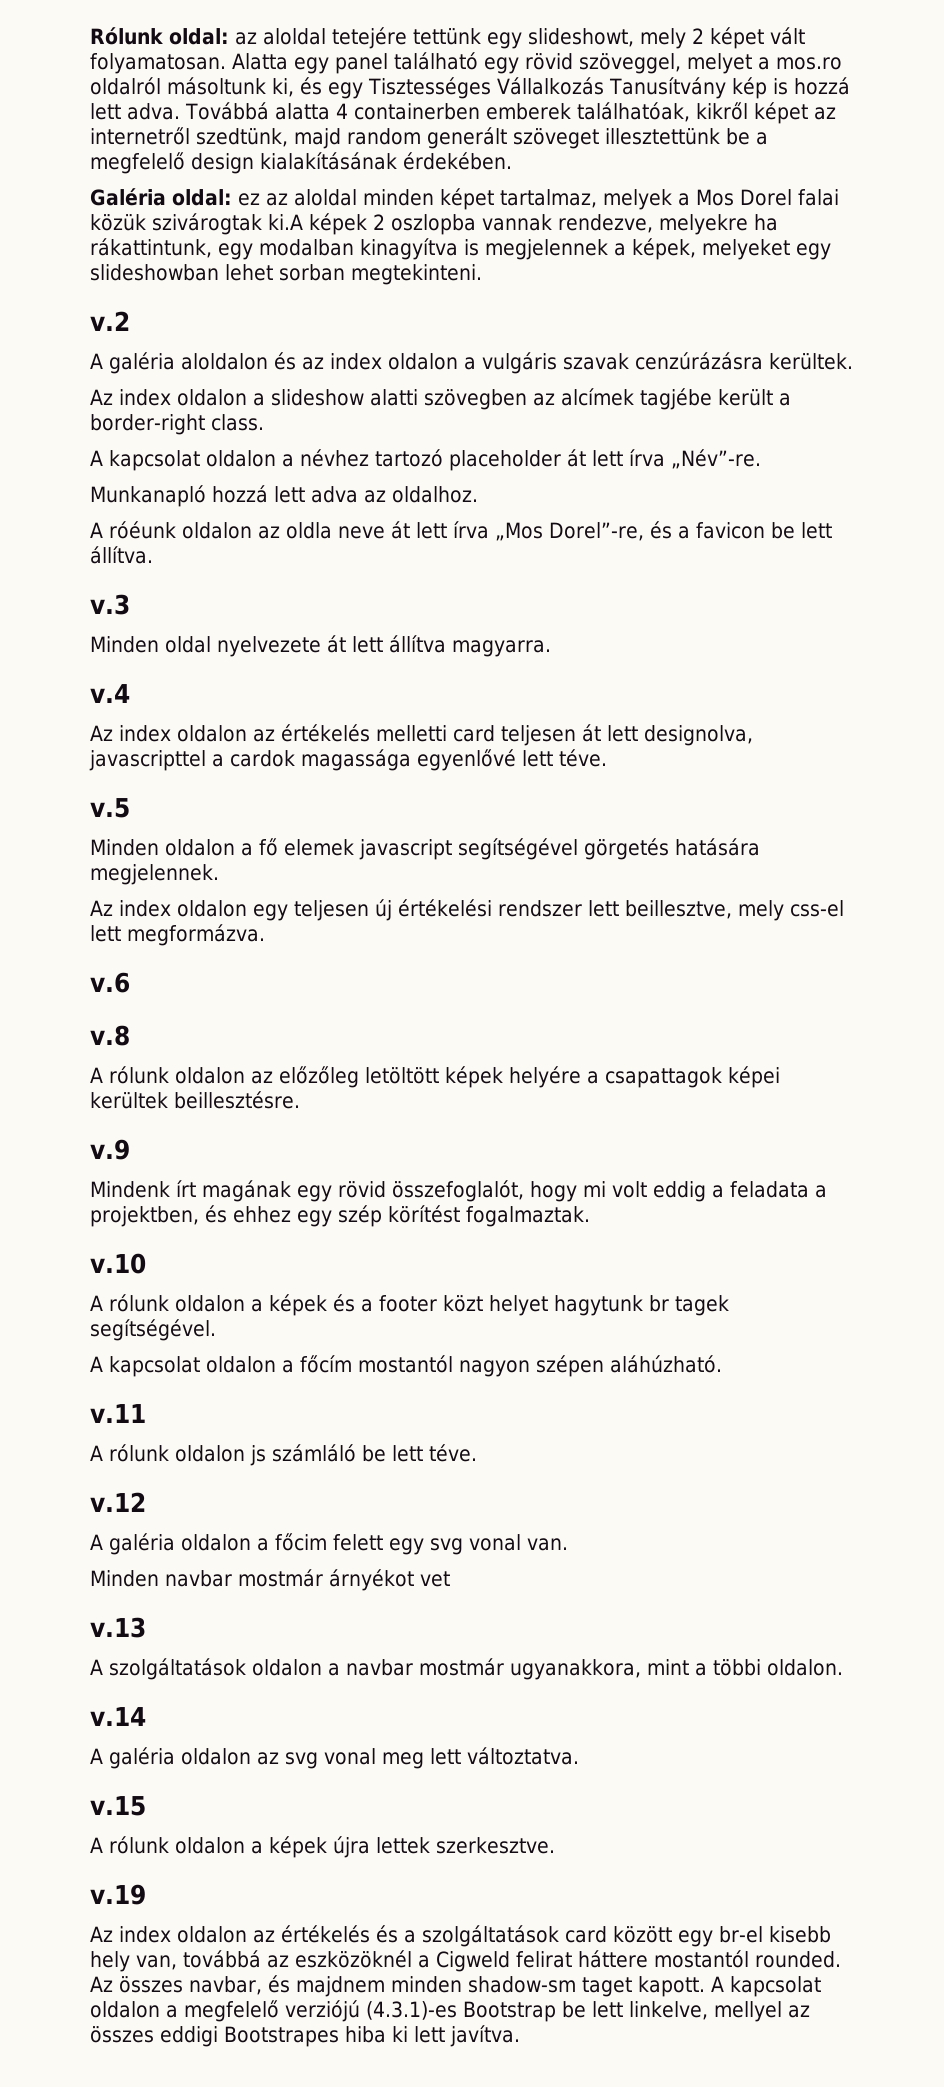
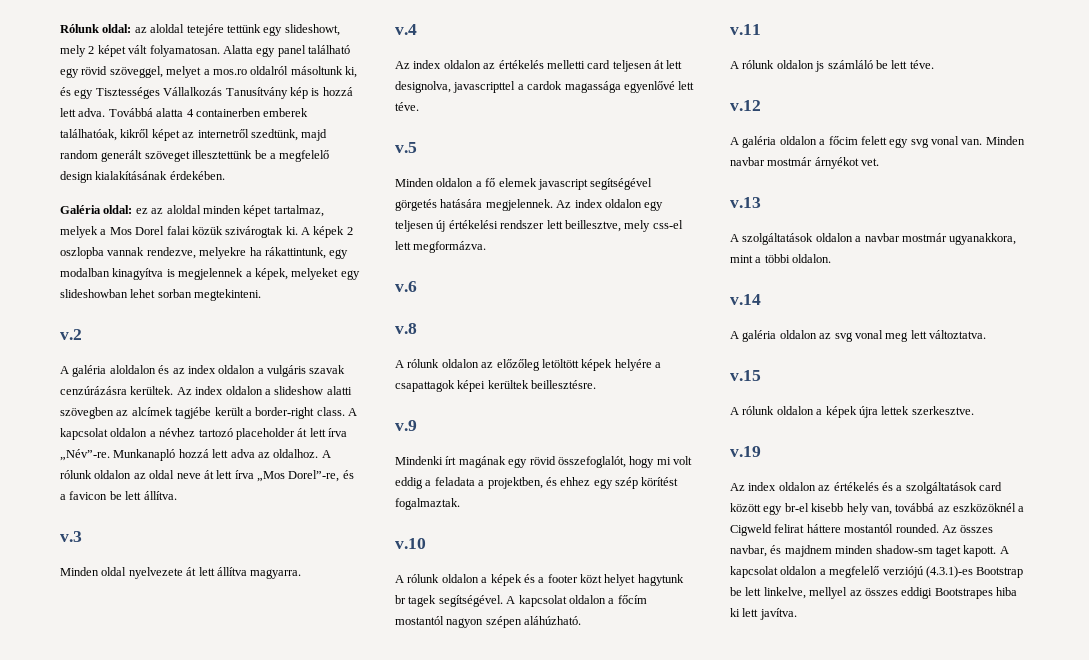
- Galéria oldal: ez az aloldal minden képet tartalmaz, melyek a Mos Dorel falai közük szivárogtak ki.A képek 2 oszlopba vannak rendezve, melyekre ha rákattintunk, egy modalban kinagyítva is megjelennek a képek, melyeket egy slideshowban lehet sorban megtekinteni.
+ Galéria oldal: ez az aloldal minden képet tartalmaz, melyek a Mos Dorel falai közük szivárogtak ki. A képek 2 oszlopba vannak rendezve, melyekre ha rákattintunk, egy modalban kinagyítva is megjelennek a képek, melyeket egy slideshowban lehet sorban megtekinteni.
- A galéria aloldalon és az index oldalon a vulgáris szavak cenzúrázásra kerültek.
- Az index oldalon a slideshow alatti szövegben az alcímek tagjébe került a border-right class.
- A kapcsolat oldalon a névhez tartozó placeholder át lett írva „Név”-re.
- Munkanapló hozzá lett adva az oldalhoz.
- A róéunk oldalon az oldla neve át lett írva „Mos Dorel”-re, és a favicon be lett állítva.
+ A galéria aloldalon és az index oldalon a vulgáris szavak cenzúrázásra kerültek. Az index oldalon a slideshow alatti szövegben az alcímek tagjébe került a border-right class. A kapcsolat oldalon a névhez tartozó placeholder át lett írva „Név”-re. Munkanapló hozzá lett adva az oldalhoz. A rólunk oldalon az oldal neve át lett írva „Mos Dorel”-re, és a favicon be lett állítva.
- Minden oldalon a fő elemek javascript segítségével görgetés hatására megjelennek.
- Az index oldalon egy teljesen új értékelési rendszer lett beillesztve, mely css-el lett megformázva.
+ Minden oldalon a fő elemek javascript segítségével görgetés hatására megjelennek. Az index oldalon egy teljesen új értékelési rendszer lett beillesztve, mely css-el lett megformázva.
- Mindenk írt magának egy rövid összefoglalót, hogy mi volt eddig a feladata a projektben, és ehhez egy szép körítést fogalmaztak.
+ Mindenki írt magának egy rövid összefoglalót, hogy mi volt eddig a feladata a projektben, és ehhez egy szép körítést fogalmaztak.
- A rólunk oldalon a képek és a footer közt helyet hagytunk br tagek segítségével.
- A kapcsolat oldalon a főcím mostantól nagyon szépen aláhúzható.
+ A rólunk oldalon a képek és a footer közt helyet hagytunk br tagek segítségével. A kapcsolat oldalon a főcím mostantól nagyon szépen aláhúzható.
- A galéria oldalon a főcim felett egy svg vonal van.
- Minden navbar mostmár árnyékot vet
+ A galéria oldalon a főcim felett egy svg vonal van. Minden navbar mostmár árnyékot vet.

